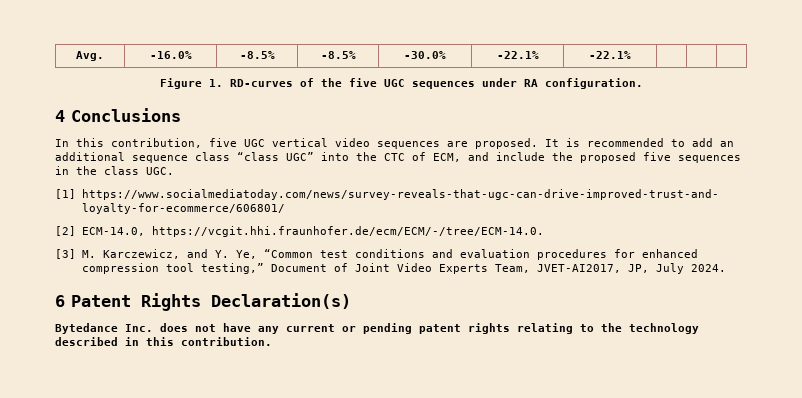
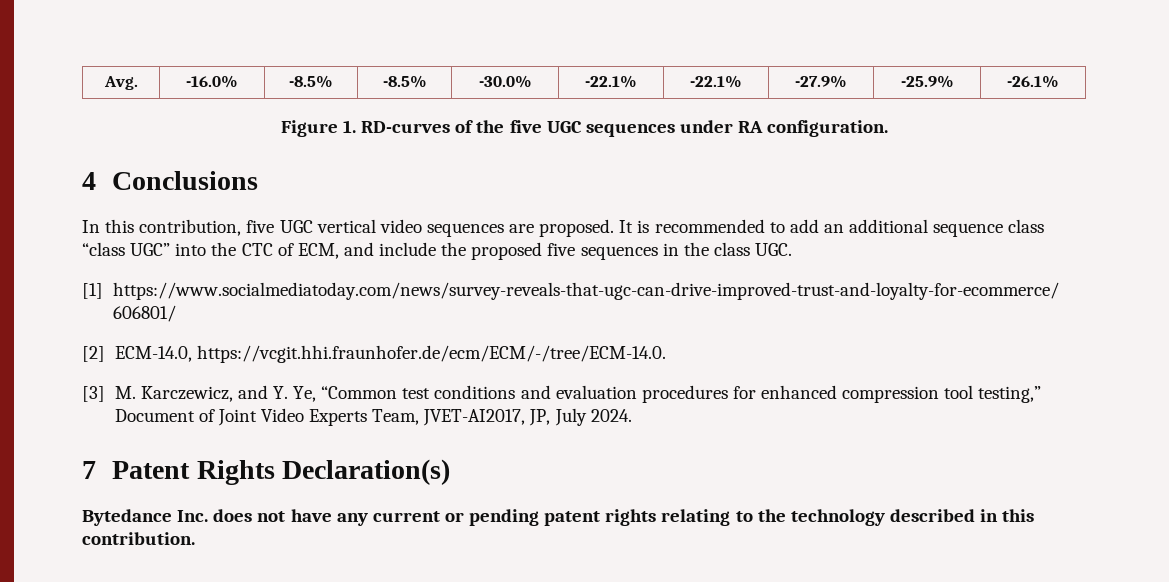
- Avg. | -16.0% | -8.5% | -8.5% | -30.0% | -22.1% | -22.1% | | |
+ Avg. | -16.0% | -8.5% | -8.5% | -30.0% | -22.1% | -22.1% | -27.9% | -25.9% | -26.1%
- 6 Patent Rights Declaration(s)
+ 7 Patent Rights Declaration(s)

